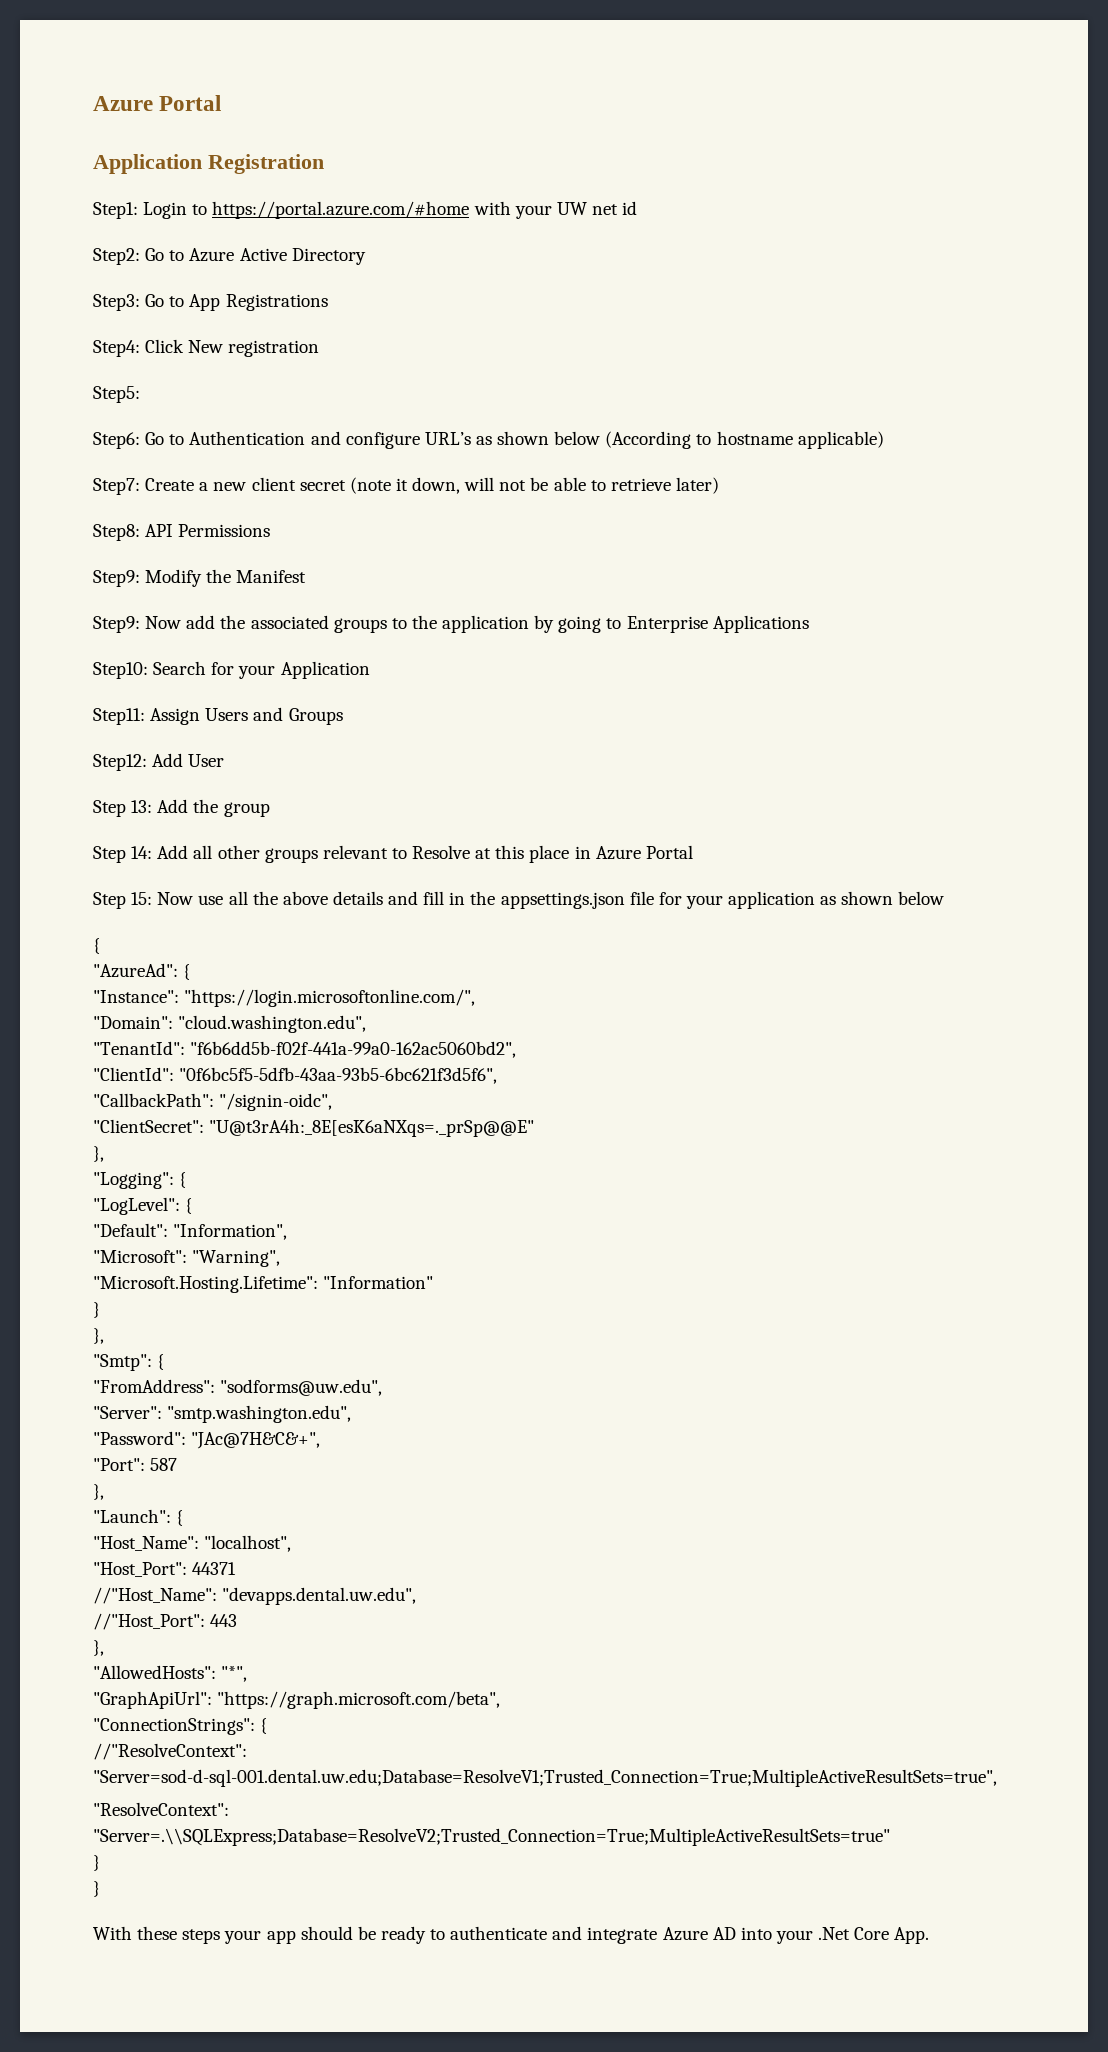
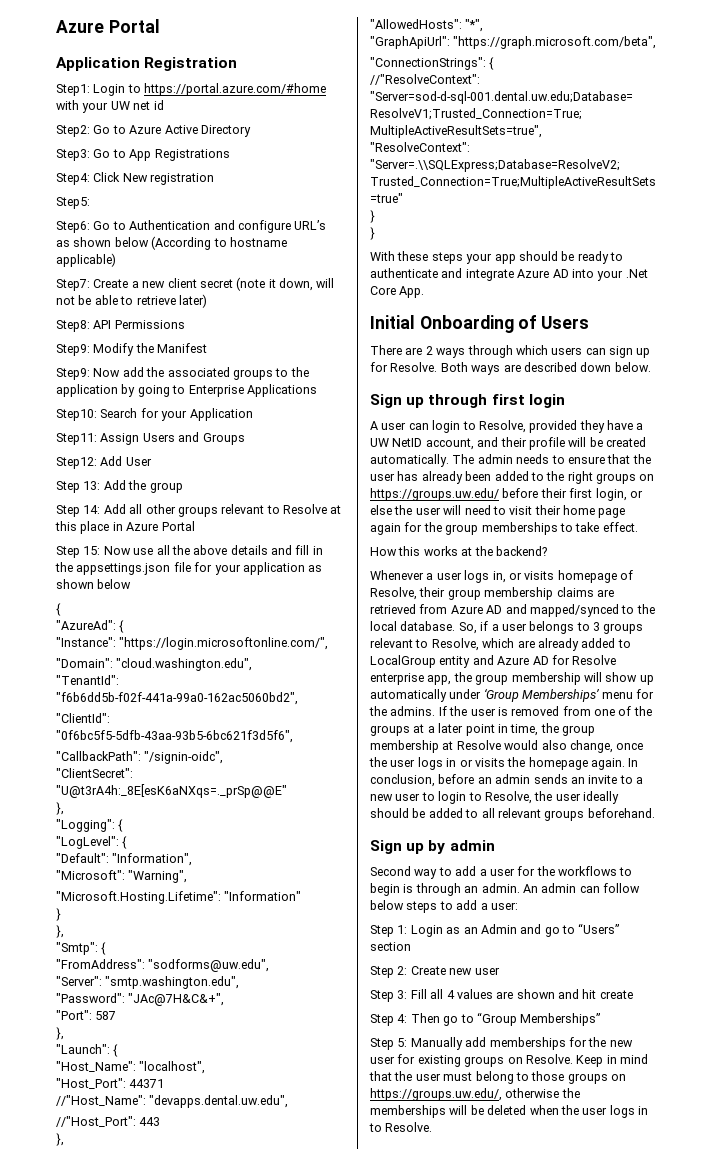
+ Initial Onboarding of Users
+ There are 2 ways through which users can sign up for Resolve. Both ways are described down below.
+ Sign up through first login
+ A user can login to Resolve, provided they have a UW NetID account, and their profile will be created automatically. The admin needs to ensure that the user has already been added to the right groups on https://groups.uw.edu/ before their first login, or else the user will need to visit their home page again for the group memberships to take effect.
+ How this works at the backend?
+ Whenever a user logs in, or visits homepage of Resolve, their group membership claims are retrieved from Azure AD and mapped/synced to the local database. So, if a user belongs to 3 groups relevant to Resolve, which are already added to LocalGroup entity and Azure AD for Resolve enterprise app, the group membership will show up automatically under ‘Group Memberships’ menu for the admins. If the user is removed from one of the groups at a later point in time, the group membership at Resolve would also change, once the user logs in or visits the homepage again. In conclusion, before an admin sends an invite to a new user to login to Resolve, the user ideally should be added to all relevant groups beforehand.
+ Sign up by admin
+ Second way to add a user for the workflows to begin is through an admin. An admin can follow below steps to add a user:
+ Step 1: Login as an Admin and go to “Users” section
+ Step 2: Create new user
+ Step 3: Fill all 4 values are shown and hit create
+ Step 4: Then go to “Group Memberships”
+ Step 5: Manually add memberships for the new user for existing groups on Resolve. Keep in mind that the user must belong to those groups on https://groups.uw.edu/, otherwise the memberships will be deleted when the user logs in to Resolve.

